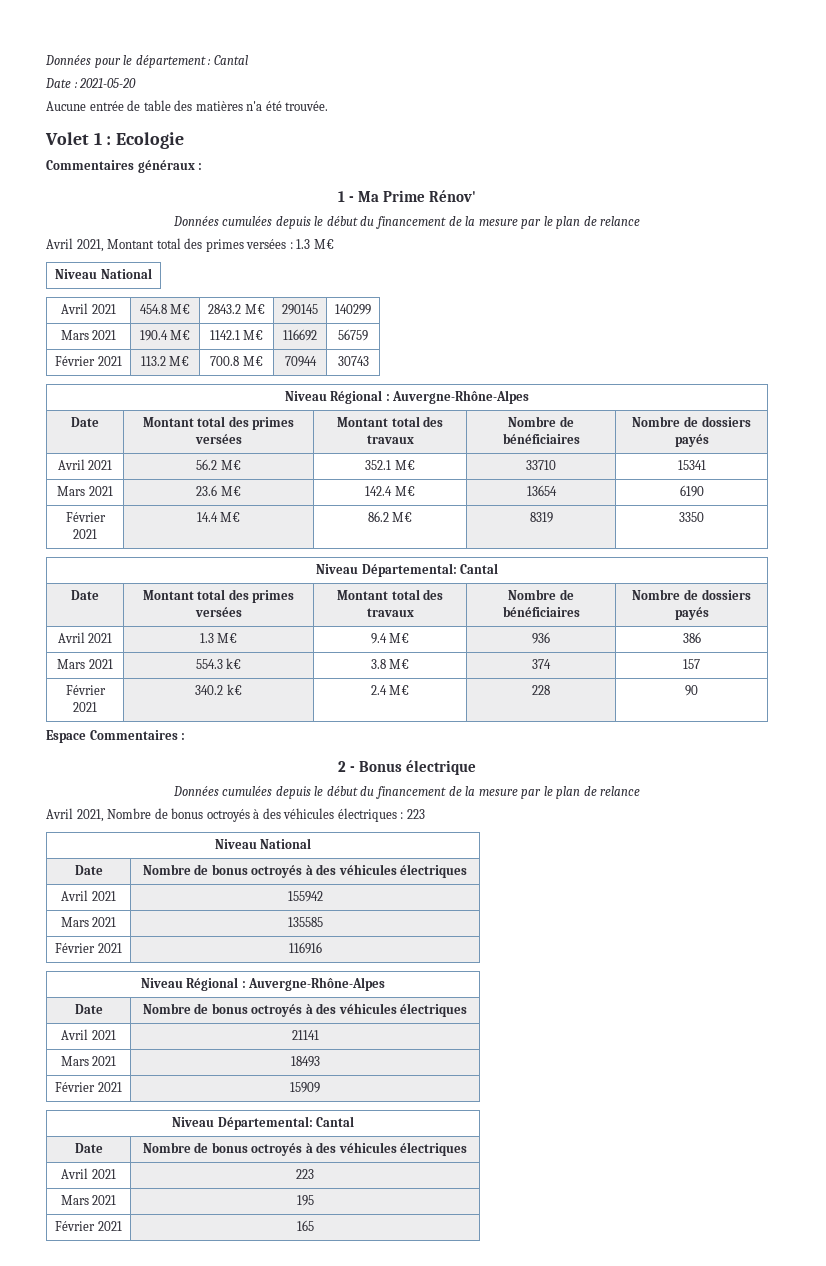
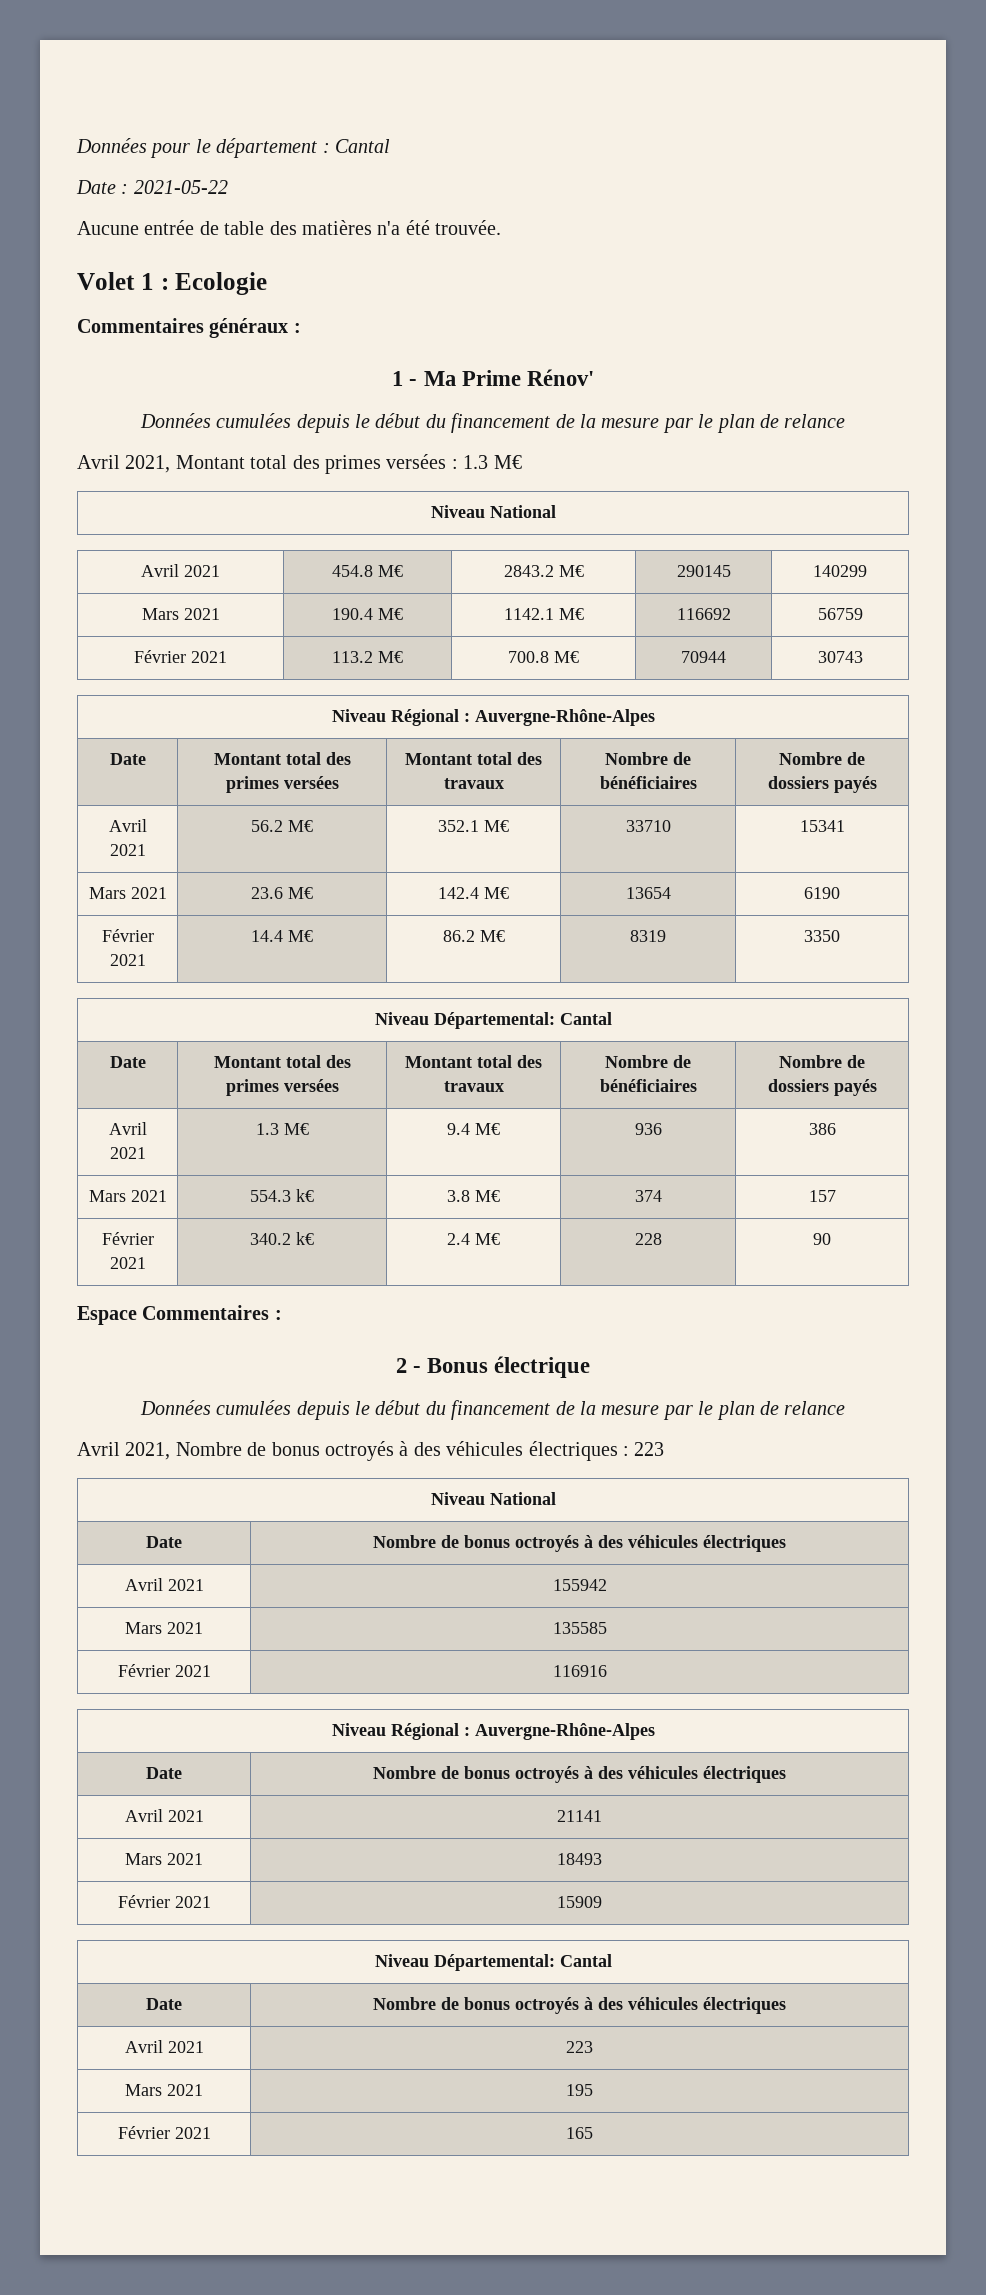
- Date : 2021-05-20
+ Date : 2021-05-22

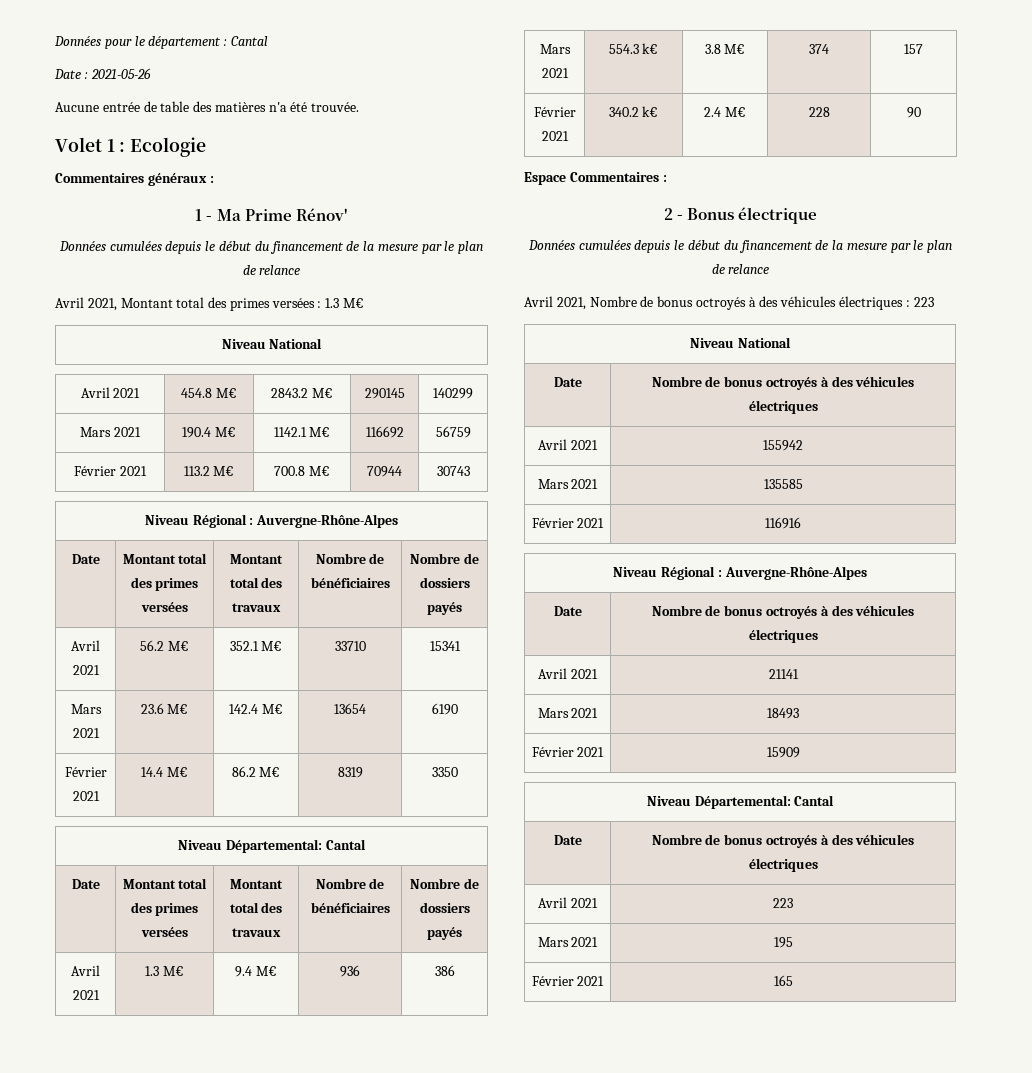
- Date : 2021-05-22
+ Date : 2021-05-26

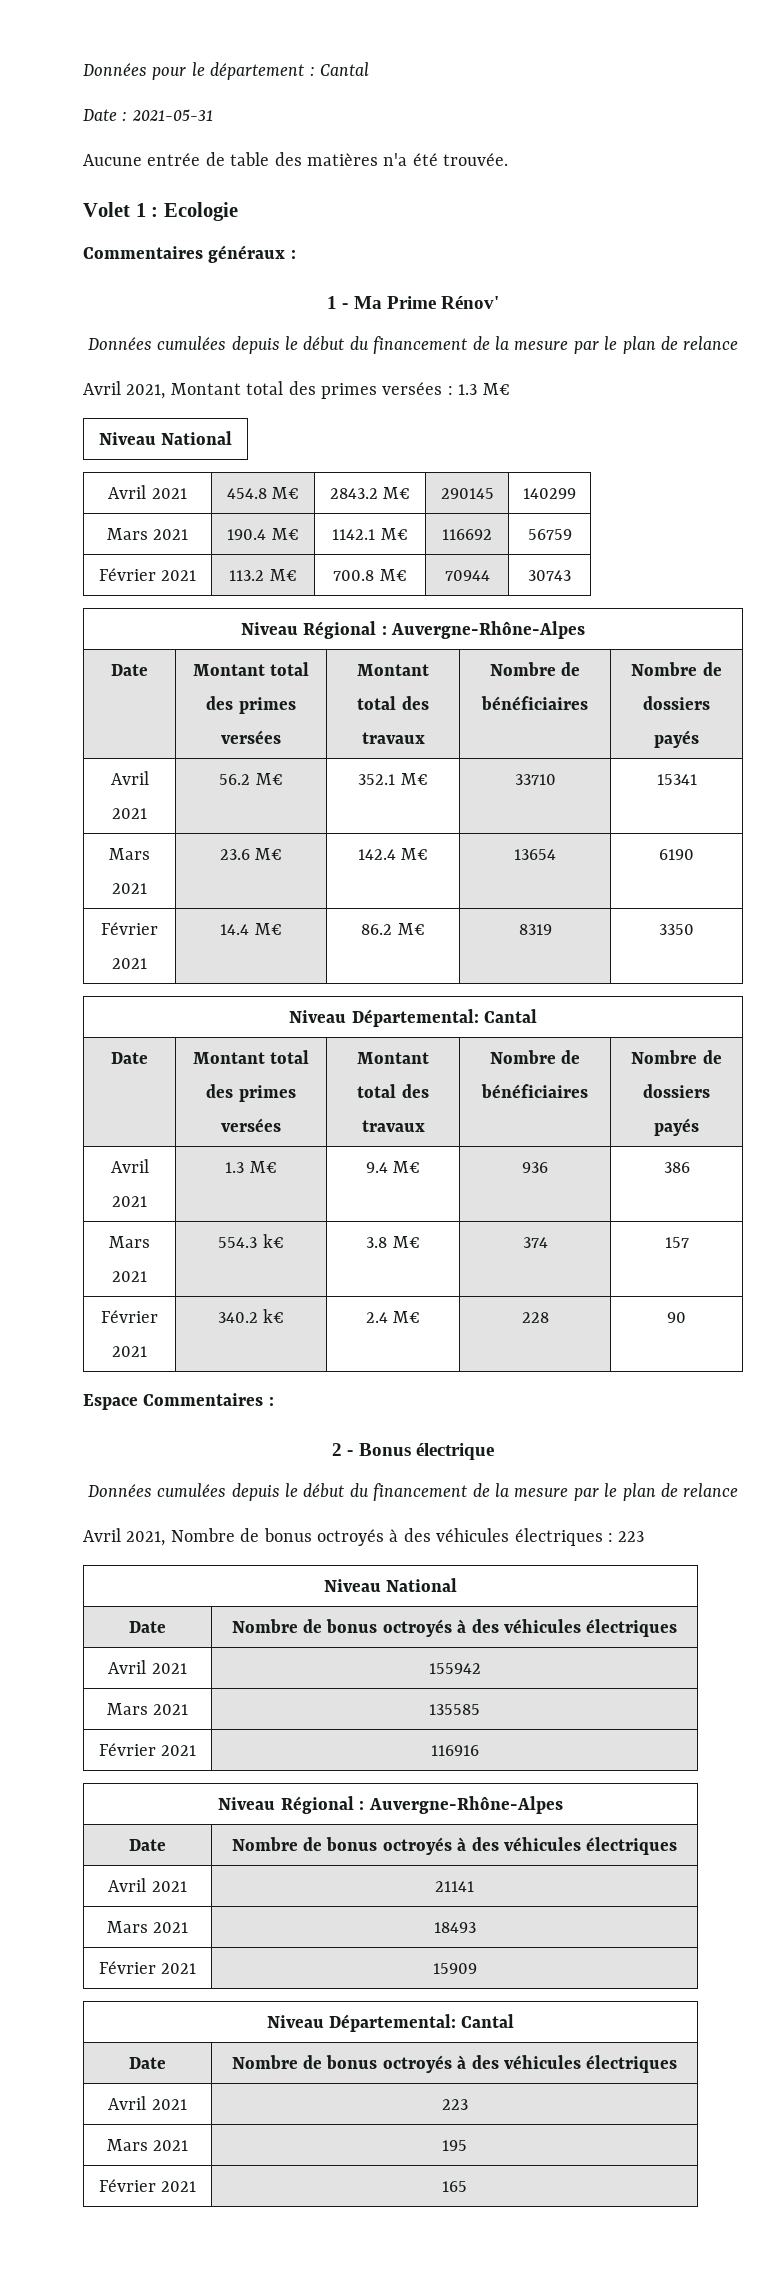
- Date : 2021-05-26
+ Date : 2021-05-31

